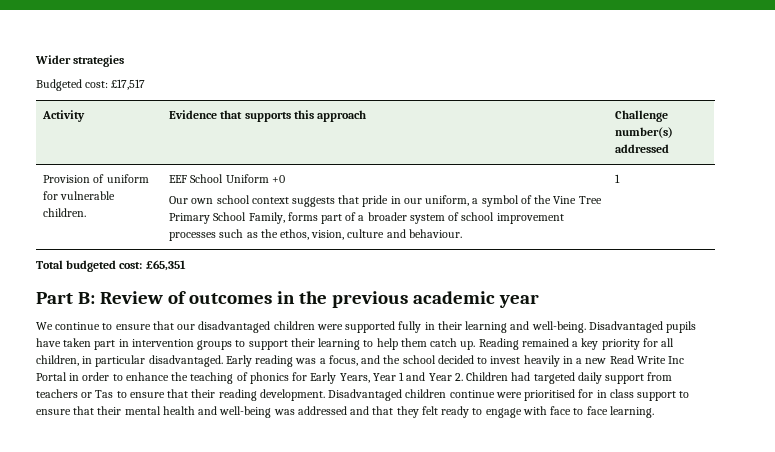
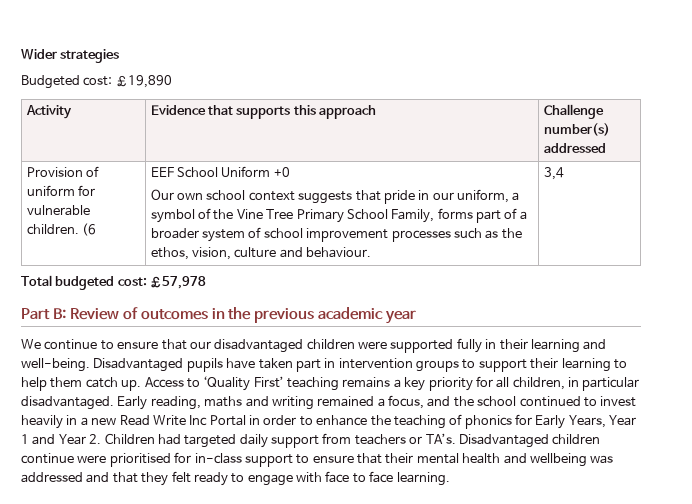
- Budgeted cost: £17,517
+ Budgeted cost: £19,890
+ (6
- Our own school context suggests that pride in our uniform, a symbol of the Vine Tree Primary School Family, forms part of a broader system of school improvement processes such as the ethos, vision, culture and behaviour. | 1
+ Our own school context suggests that pride in our uniform, a symbol of the Vine Tree Primary School Family, forms part of a broader system of school improvement processes such as the ethos, vision, culture and behaviour. | 3,4
- Total budgeted cost: £65,351
+ Total budgeted cost: £57,978
- Reading remained a key priority for all children, in particular disadvantaged.
+ Access to ‘Quality First’ teaching remains a key priority for all children, in particular disadvantaged.
- Early reading was a focus, and the school decided to invest heavily in a new Read Write Inc Portal in order to enhance the teaching of phonics for Early Years, Year 1 and Year 2. Children had targeted daily support from teachers or Tas to ensure that their reading development.
+ Early reading, maths and writing remained a focus, and the school continued to invest heavily in a new Read Write Inc Portal in order to enhance the teaching of phonics for Early Years, Year 1 and Year 2. Children had targeted daily support from teachers or TA’s.
- Disadvantaged children continue were prioritised for in class support to ensure that their mental health and well-being was addressed and that they felt ready to engage with face to face learning.
+ Disadvantaged children continue were prioritised for in-class support to ensure that their mental health and wellbeing was addressed and that they felt ready to engage with face to face learning.

